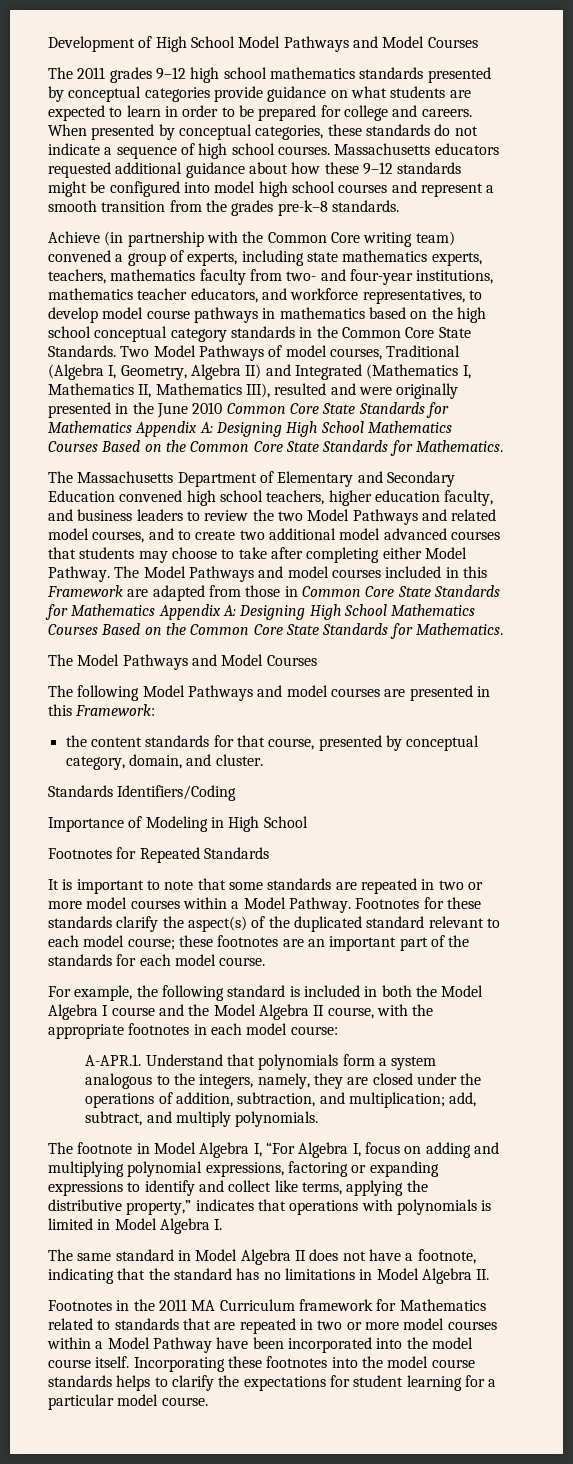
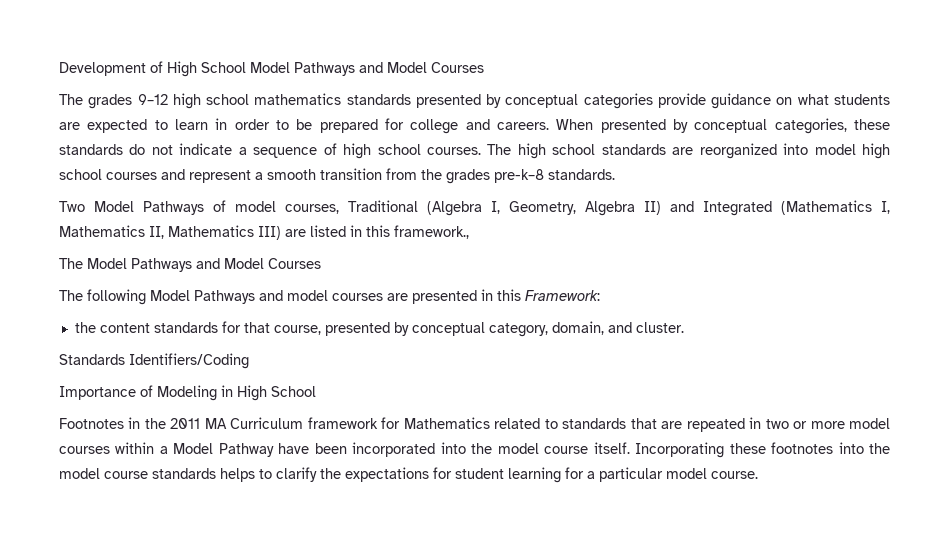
- The 2011 grades 9–12 high school mathematics standards presented by conceptual categories provide guidance on what students are expected to learn in order to be prepared for college and careers.
+ The grades 9–12 high school mathematics standards presented by conceptual categories provide guidance on what students are expected to learn in order to be prepared for college and careers.
- Massachusetts educators requested additional guidance about how these 9–12 standards might be configured into model high school courses and represent a smooth transition from the grades pre-k–8 standards.
+ The high school standards are reorganized into model high school courses and represent a smooth transition from the grades pre-k–8 standards.
- Achieve (in partnership with the Common Core writing team) convened a group of experts, including state mathematics experts, teachers, mathematics faculty from two- and four-year institutions, mathematics teacher educators, and workforce representatives, to develop model course pathways in mathematics based on the high school conceptual category standards in the Common Core State Standards. Two Model Pathways of model courses, Traditional (Algebra I, Geometry, Algebra II) and Integrated (Mathematics I, Mathematics II, Mathematics III), resulted and were originally presented in the June 2010 Common Core State Standards for Mathematics Appendix A: Designing High School Mathematics Courses Based on the Common Core State Standards for Mathematics.
- The Massachusetts Department of Elementary and Secondary Education convened high school teachers, higher education faculty, and business leaders to review the two Model Pathways and related model courses, and to create two additional model advanced courses that students may choose to take after completing either Model Pathway. The Model Pathways and model courses included in this Framework are adapted from those in Common Core State Standards for Mathematics Appendix A: Designing High School Mathematics Courses Based on the Common Core State Standards for Mathematics.
+ Two Model Pathways of model courses, Traditional (Algebra I, Geometry, Algebra II) and Integrated (Mathematics I, Mathematics II, Mathematics III) are listed in this framework.,
- Footnotes for Repeated Standards
- It is important to note that some standards are repeated in two or more model courses within a Model Pathway. Footnotes for these standards clarify the aspect(s) of the duplicated standard relevant to each model course; these footnotes are an important part of the standards for each model course.
- For example, the following standard is included in both the Model Algebra I course and the Model Algebra II course, with the appropriate footnotes in each model course:
- A-APR.1. Understand that polynomials form a system analogous to the integers, namely, they are closed under the operations of addition, subtraction, and multiplication; add, subtract, and multiply polynomials.
- The footnote in Model Algebra I, “For Algebra I, focus on adding and multiplying polynomial expressions, factoring or expanding expressions to identify and collect like terms, applying the distributive property,” indicates that operations with polynomials is limited in Model Algebra I.
- The same standard in Model Algebra II does not have a footnote, indicating that the standard has no limitations in Model Algebra II.

